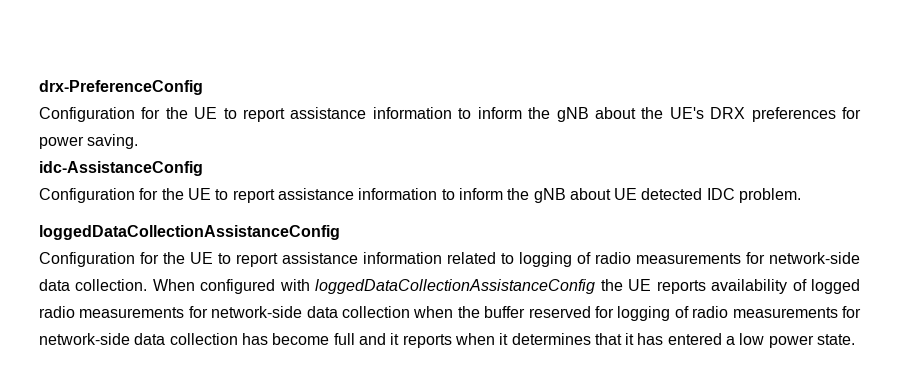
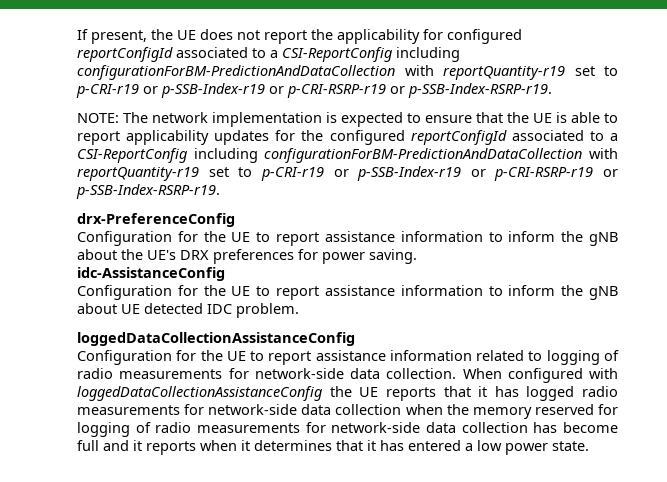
+ If present, the UE does not report the applicability for configured reportConfigId associated to a CSI-ReportConfig including configurationForBM-PredictionAndDataCollection with reportQuantity-r19 set to p-CRI-r19 or p-SSB-Index-r19 or p-CRI-RSRP-r19 or p-SSB-Index-RSRP-r19.
+ NOTE: The network implementation is expected to ensure that the UE is able to report applicability updates for the configured reportConfigId associated to a CSI-ReportConfig including configurationForBM-PredictionAndDataCollection with reportQuantity-r19 set to p-CRI-r19 or p-SSB-Index-r19 or p-CRI-RSRP-r19 or p-SSB-Index-RSRP-r19.
- When configured with loggedDataCollectionAssistanceConfig the UE reports availability of logged radio measurements for network-side data collection when the buffer reserved for logging of radio measurements for network-side data collection has become full and it reports when it determines that it has entered a low power state.
+ When configured with loggedDataCollectionAssistanceConfig the UE reports that it has logged radio measurements for network-side data collection when the memory reserved for logging of radio measurements for network-side data collection has become full and it reports when it determines that it has entered a low power state.

